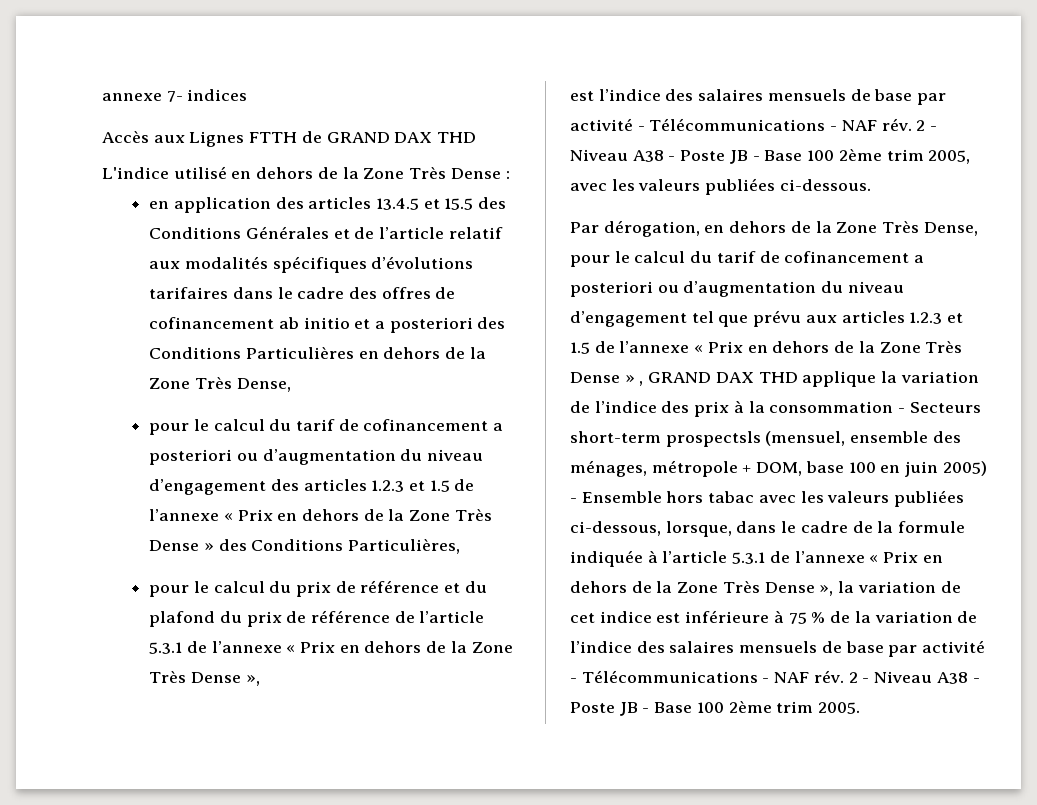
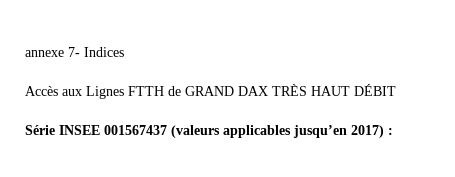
- annexe 7- indices
+ annexe 7- Indices
- Accès aux Lignes FTTH de GRAND DAX THD
- L'indice utilisé en dehors de la Zone Très Dense :
- en application des articles 13.4.5 et 15.5 des Conditions Générales et de l’article relatif aux modalités spécifiques d’évolutions tarifaires dans le cadre des offres de cofinancement ab initio et a posteriori des Conditions Particulières en dehors de la Zone Très Dense,
- pour le calcul du tarif de cofinancement a posteriori ou d’augmentation du niveau d’engagement des articles 1.2.3 et 1.5 de l’annexe « Prix en dehors de la Zone Très Dense » des Conditions Particulières,
- pour le calcul du prix de référence et du plafond du prix de référence de l’article 5.3.1 de l’annexe « Prix en dehors de la Zone Très Dense »,
- est l’indice des salaires mensuels de base par activité - Télécommunications - NAF rév. 2 - Niveau A38 - Poste JB - Base 100 2ème trim 2005, avec les valeurs publiées ci-dessous.
- Par dérogation, en dehors de la Zone Très Dense, pour le calcul du tarif de cofinancement a posteriori ou d’augmentation du niveau d’engagement tel que prévu aux articles 1.2.3 et 1.5 de l’annexe « Prix en dehors de la Zone Très Dense » , GRAND DAX THD applique la variation de l’indice des prix à la consommation - Secteurs short-term prospectsls (mensuel, ensemble des ménages, métropole + DOM, base 100 en juin 2005) - Ensemble hors tabac avec les valeurs publiées ci-dessous, lorsque, dans le cadre de la formule indiquée à l’article 5.3.1 de l’annexe « Prix en dehors de la Zone Très Dense », la variation de cet indice est inférieure à 75 % de la variation de l’indice des salaires mensuels de base par activité - Télécommunications - NAF rév. 2 - Niveau A38 - Poste JB - Base 100 2ème trim 2005.
+ Accès aux Lignes FTTH de GRAND DAX TRÈS HAUT DÉBIT
+ Série INSEE 001567437 (valeurs applicables jusqu’en 2017) :

